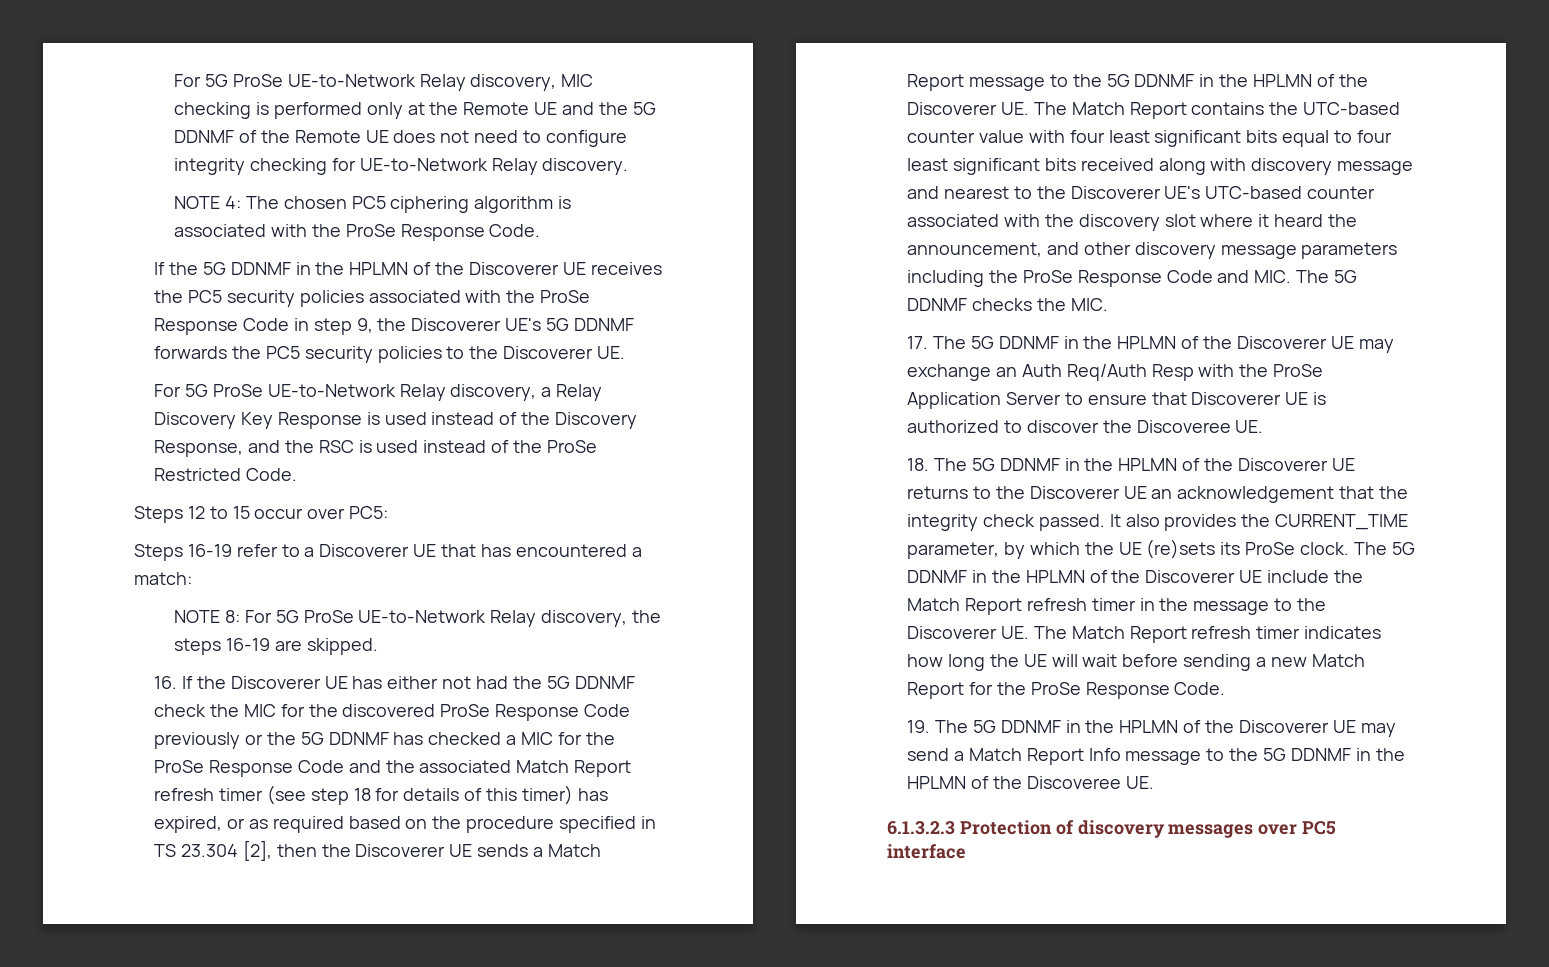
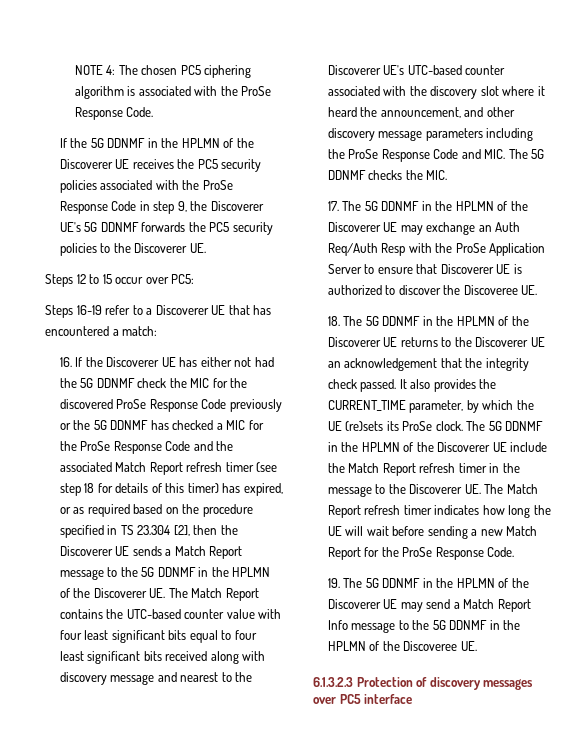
- For 5G ProSe UE-to-Network Relay discovery, MIC checking is performed only at the Remote UE and the 5G DDNMF of the Remote UE does not need to configure integrity checking for UE-to-Network Relay discovery.
- For 5G ProSe UE-to-Network Relay discovery, a Relay Discovery Key Response is used instead of the Discovery Response, and the RSC is used instead of the ProSe Restricted Code.
- NOTE 8: For 5G ProSe UE-to-Network Relay discovery, the steps 16-19 are skipped.

